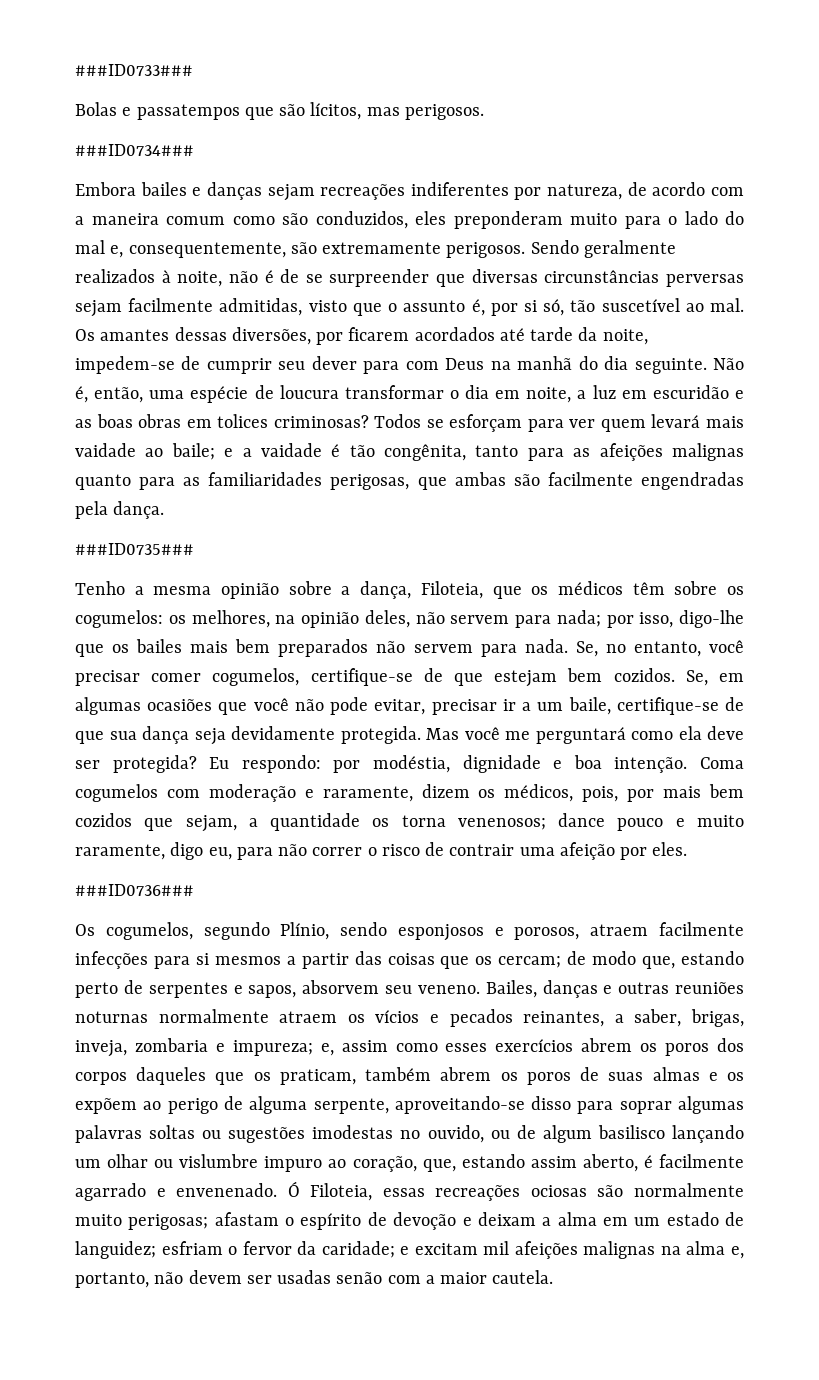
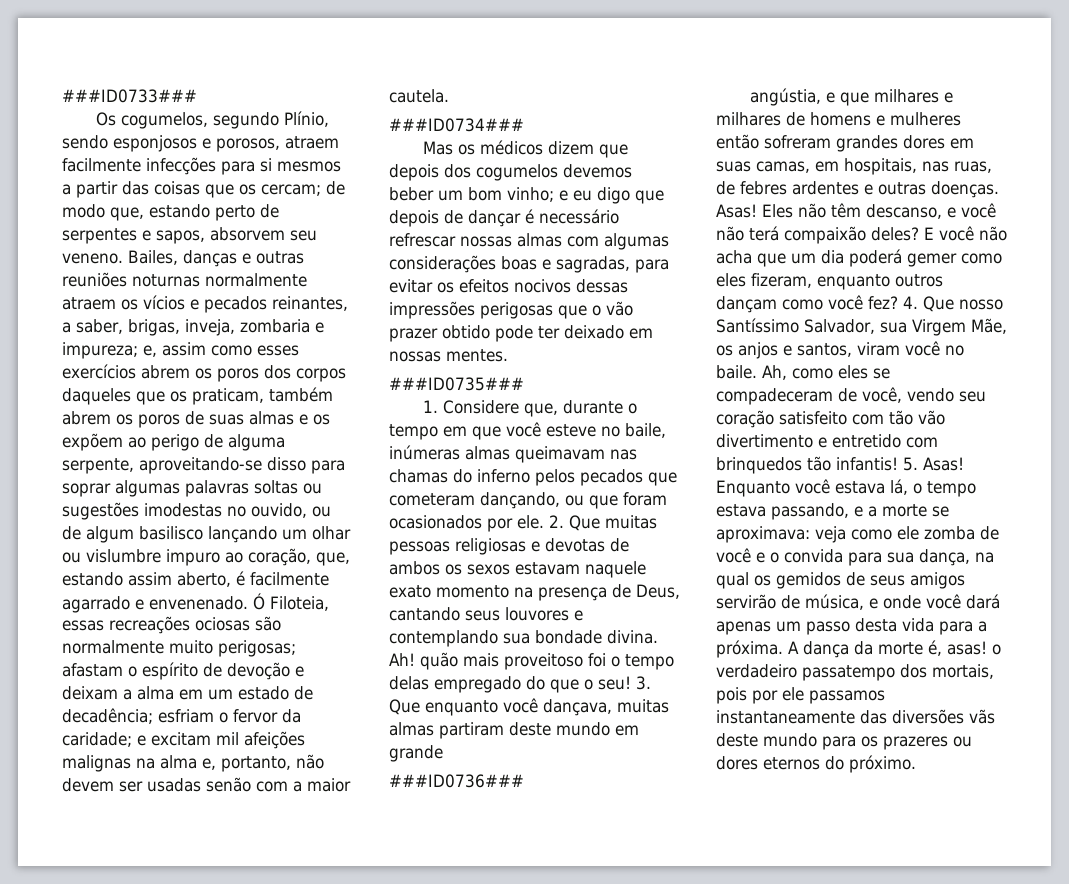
- Bolas e passatempos que são lícitos, mas perigosos.
- ###ID0734###
- Embora bailes e danças sejam recreações indiferentes por natureza, de acordo com a maneira comum como são conduzidos, eles preponderam muito para o lado do mal e, consequentemente, são extremamente perigosos. Sendo geralmente realizados à noite, não é de se surpreender que diversas circunstâncias perversas sejam facilmente admitidas, visto que o assunto é, por si só, tão suscetível ao mal. Os amantes dessas diversões, por ficarem acordados até tarde da noite, impedem-se de cumprir seu dever para com Deus na manhã do dia seguinte. Não é, então, uma espécie de loucura transformar o dia em noite, a luz em escuridão e as boas obras em tolices criminosas? Todos se esforçam para ver quem levará mais vaidade ao baile; e a vaidade é tão congênita, tanto para as afeições malignas quanto para as familiaridades perigosas, que ambas são facilmente engendradas pela dança.
- ###ID0735###
- Tenho a mesma opinião sobre a dança, Filoteia, que os médicos têm sobre os cogumelos: os melhores, na opinião deles, não servem para nada; por isso, digo-lhe que os bailes mais bem preparados não servem para nada. Se, no entanto, você precisar comer cogumelos, certifique-se de que estejam bem cozidos. Se, em algumas ocasiões que você não pode evitar, precisar ir a um baile, certifique-se de que sua dança seja devidamente protegida. Mas você me perguntará como ela deve ser protegida? Eu respondo: por modéstia, dignidade e boa intenção. Coma cogumelos com moderação e raramente, dizem os médicos, pois, por mais bem cozidos que sejam, a quantidade os torna venenosos; dance pouco e muito raramente, digo eu, para não correr o risco de contrair uma afeição por eles.
- ###ID0736###
- Ó Filoteia, essas recreações ociosas são normalmente muito perigosas; afastam o espírito de devoção e deixam a alma em um estado de languidez; esfriam o fervor da caridade; e excitam mil afeições malignas na alma e, portanto, não devem ser usadas senão com a maior cautela.
+ Ó Filoteia, essas recreações ociosas são normalmente muito perigosas; afastam o espírito de devoção e deixam a alma em um estado de decadência; esfriam o fervor da caridade; e excitam mil afeições malignas na alma e, portanto, não devem ser usadas senão com a maior cautela.
+ ###ID0734###
+ Mas os médicos dizem que depois dos cogumelos devemos beber um bom vinho; e eu digo que depois de dançar é necessário refrescar nossas almas com algumas considerações boas e sagradas, para evitar os efeitos nocivos dessas impressões perigosas que o vão prazer obtido pode ter deixado em nossas mentes.
+ ###ID0735###
+ 1. Considere que, durante o tempo em que você esteve no baile, inúmeras almas queimavam nas chamas do inferno pelos pecados que cometeram dançando, ou que foram ocasionados por ele. 2. Que muitas pessoas religiosas e devotas de ambos os sexos estavam naquele exato momento na presença de Deus, cantando seus louvores e contemplando sua bondade divina. Ah! quão mais proveitoso foi o tempo delas empregado do que o seu! 3. Que enquanto você dançava, muitas almas partiram deste mundo em grande
+ ###ID0736###
+ angústia, e que milhares e milhares de homens e mulheres então sofreram grandes dores em suas camas, em hospitais, nas ruas, de febres ardentes e outras doenças. Asas! Eles não têm descanso, e você não terá compaixão deles? E você não acha que um dia poderá gemer como eles fizeram, enquanto outros dançam como você fez? 4. Que nosso Santíssimo Salvador, sua Virgem Mãe, os anjos e santos, viram você no baile. Ah, como eles se compadeceram de você, vendo seu coração satisfeito com tão vão divertimento e entretido com brinquedos tão infantis! 5. Asas! Enquanto você estava lá, o tempo estava passando, e a morte se aproximava: veja como ele zomba de você e o convida para sua dança, na qual os gemidos de seus amigos servirão de música, e onde você dará apenas um passo desta vida para a próxima. A dança da morte é, asas! o verdadeiro passatempo dos mortais, pois por ele passamos instantaneamente das diversões vãs deste mundo para os prazeres ou dores eternos do próximo.

